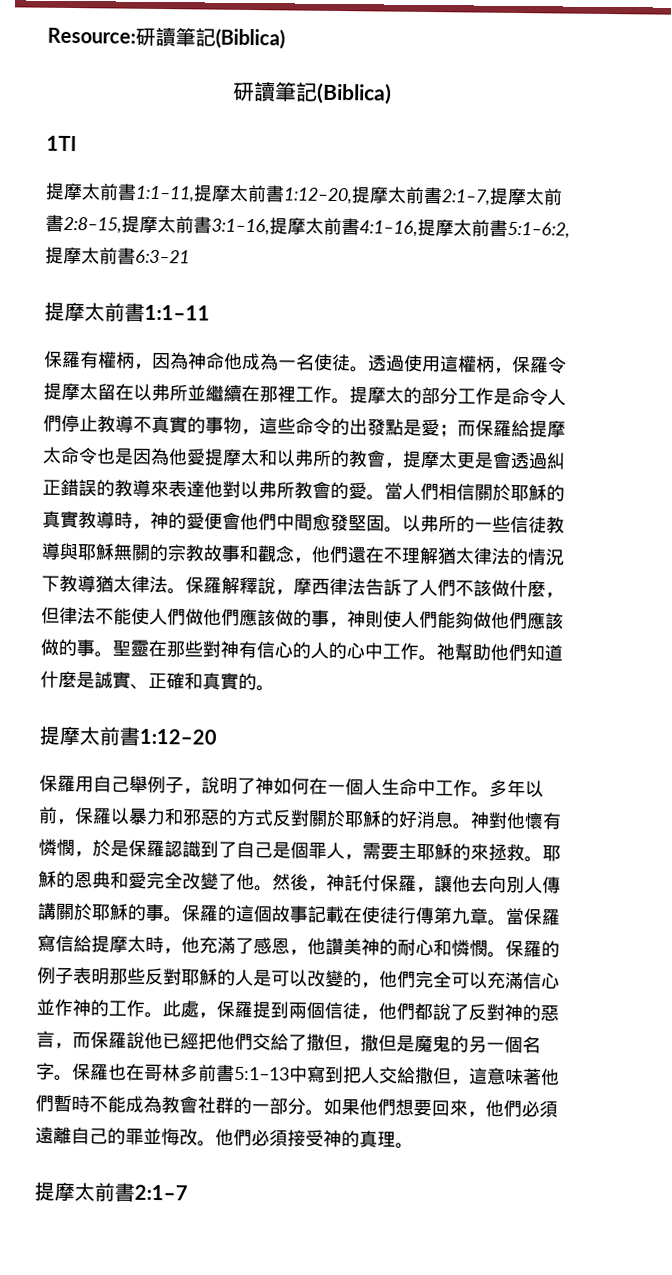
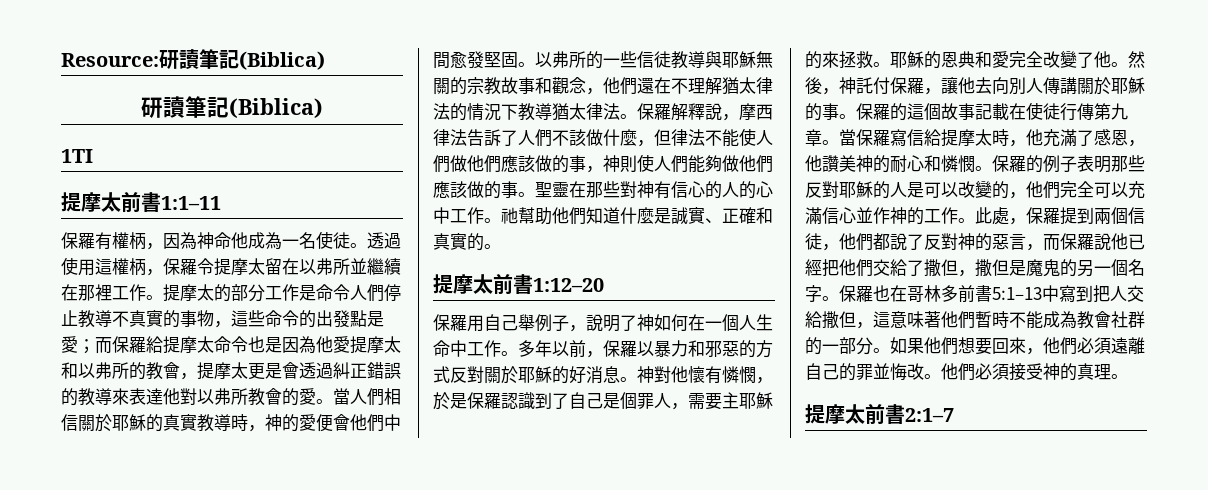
- 提摩太前書1:1–11,提摩太前書1:12–20,提摩太前書2:1–7,提摩太前書2:8–15,提摩太前書3:1–16,提摩太前書4:1–16,提摩太前書5:1–6:2,提摩太前書6:3–21

